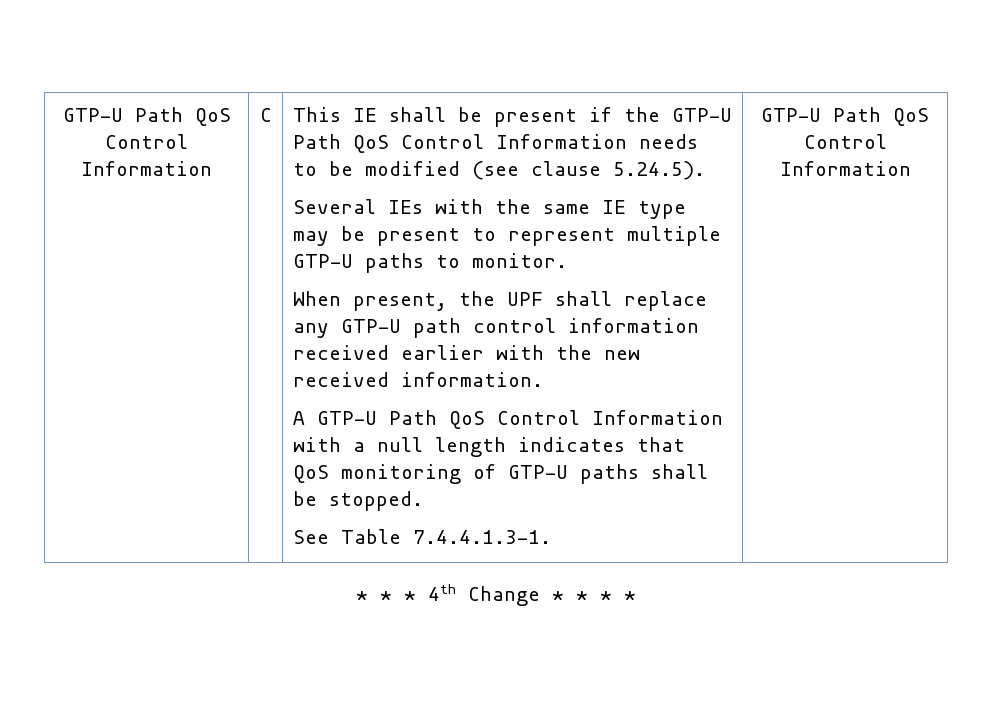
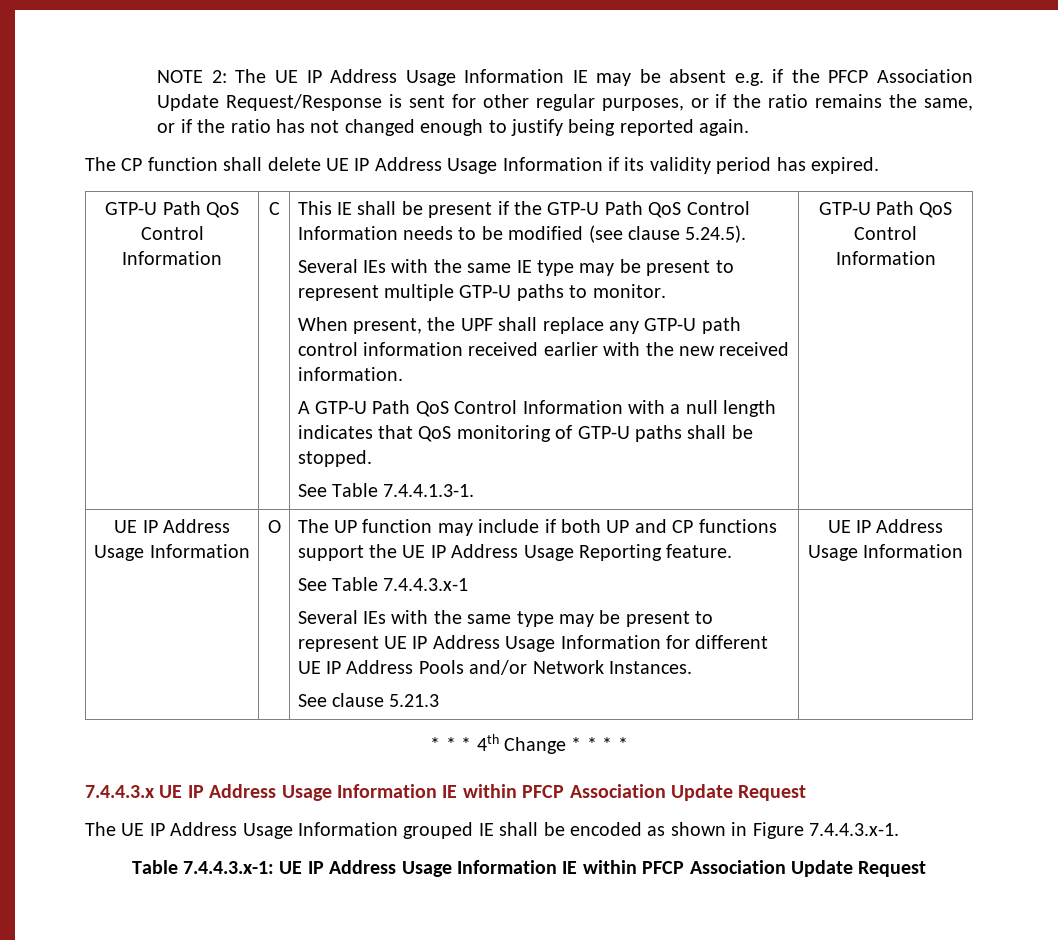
+ NOTE 2: The UE IP Address Usage Information IE may be absent e.g. if the PFCP Association Update Request/Response is sent for other regular purposes, or if the ratio remains the same, or if the ratio has not changed enough to justify being reported again.
+ The CP function shall delete UE IP Address Usage Information if its validity period has expired.
+ UE IP Address Usage Information | O | The UP function may include if both UP and CP functions support the UE IP Address Usage Reporting feature.
+ See Table 7.4.4.3.x-1
+ Several IEs with the same type may be present to represent UE IP Address Usage Information for different UE IP Address Pools and/or Network Instances.
+ See clause 5.21.3 | UE IP Address Usage Information
+ 7.4.4.3.x UE IP Address Usage Information IE within PFCP Association Update Request
+ The UE IP Address Usage Information grouped IE shall be encoded as shown in Figure 7.4.4.3.x-1.
+ Table 7.4.4.3.x-1: UE IP Address Usage Information IE within PFCP Association Update Request

